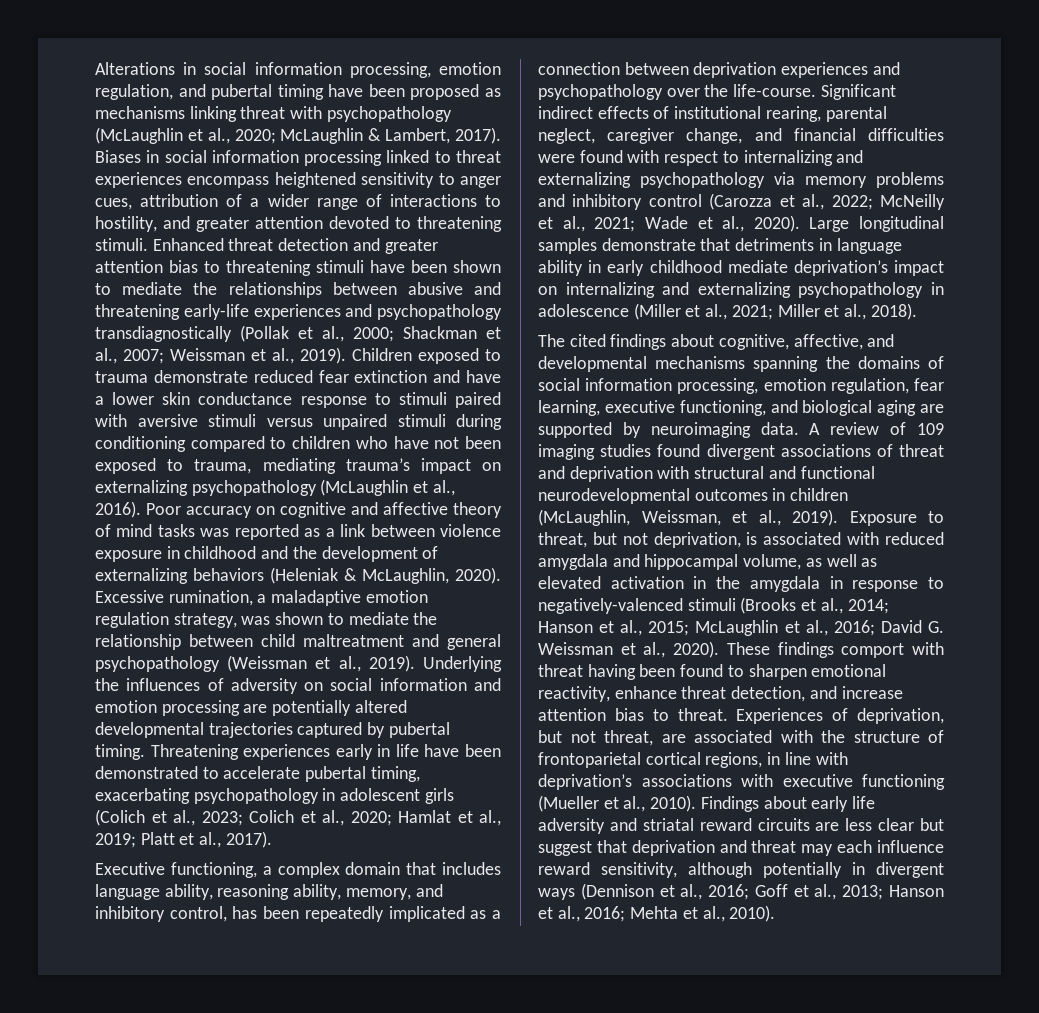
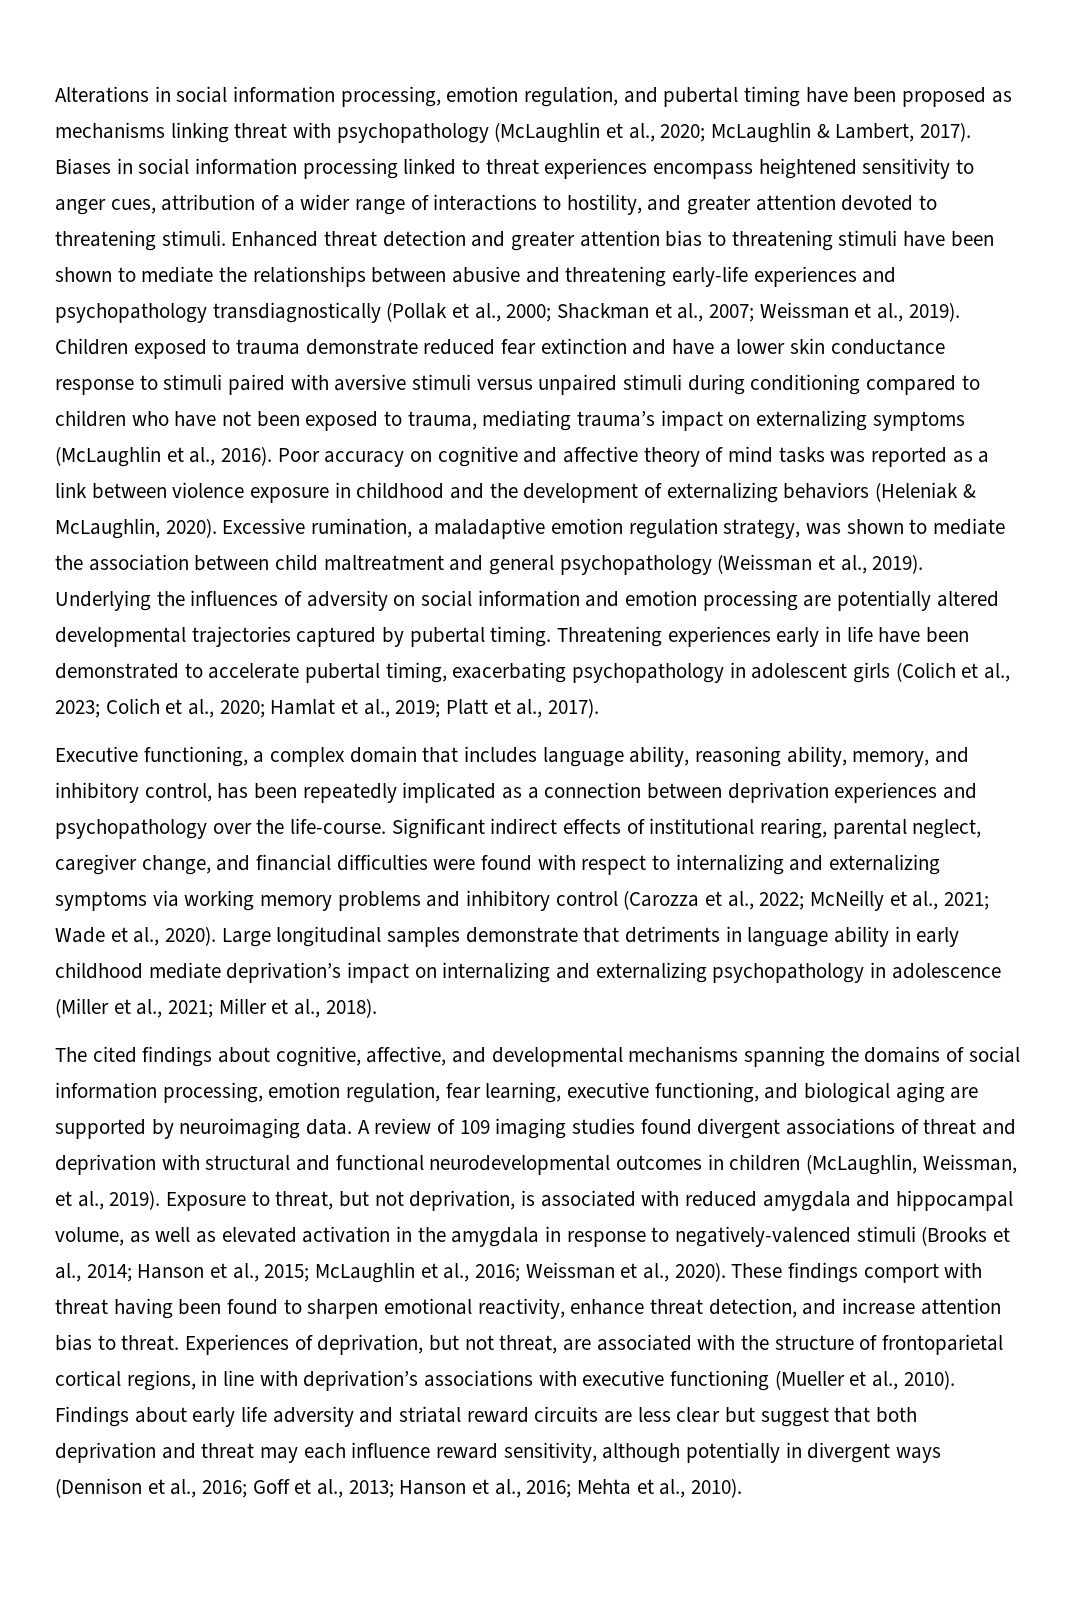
- Children exposed to trauma demonstrate reduced fear extinction and have a lower skin conductance response to stimuli paired with aversive stimuli versus unpaired stimuli during conditioning compared to children who have not been exposed to trauma, mediating trauma’s impact on externalizing psychopathology (McLaughlin et al., 2016).
+ Children exposed to trauma demonstrate reduced fear extinction and have a lower skin conductance response to stimuli paired with aversive stimuli versus unpaired stimuli during conditioning compared to children who have not been exposed to trauma, mediating trauma’s impact on externalizing symptoms (McLaughlin et al., 2016).
- Excessive rumination, a maladaptive emotion regulation strategy, was shown to mediate the relationship between child maltreatment and general psychopathology (Weissman et al., 2019).
+ Excessive rumination, a maladaptive emotion regulation strategy, was shown to mediate the association between child maltreatment and general psychopathology (Weissman et al., 2019).
- Significant indirect effects of institutional rearing, parental neglect, caregiver change, and financial difficulties were found with respect to internalizing and externalizing psychopathology via memory problems and inhibitory control (Carozza et al., 2022; McNeilly et al., 2021; Wade et al., 2020).
+ Significant indirect effects of institutional rearing, parental neglect, caregiver change, and financial difficulties were found with respect to internalizing and externalizing symptoms via working memory problems and inhibitory control (Carozza et al., 2022; McNeilly et al., 2021; Wade et al., 2020).
- Exposure to threat, but not deprivation, is associated with reduced amygdala and hippocampal volume, as well as elevated activation in the amygdala in response to negatively-valenced stimuli (Brooks et al., 2014; Hanson et al., 2015; McLaughlin et al., 2016; David G. Weissman et al., 2020).
+ Exposure to threat, but not deprivation, is associated with reduced amygdala and hippocampal volume, as well as elevated activation in the amygdala in response to negatively-valenced stimuli (Brooks et al., 2014; Hanson et al., 2015; McLaughlin et al., 2016; Weissman et al., 2020).
- Findings about early life adversity and striatal reward circuits are less clear but suggest that deprivation and threat may each influence reward sensitivity, although potentially in divergent ways (Dennison et al., 2016; Goff et al., 2013; Hanson et al., 2016; Mehta et al., 2010).
+ Findings about early life adversity and striatal reward circuits are less clear but suggest that both deprivation and threat may each influence reward sensitivity, although potentially in divergent ways (Dennison et al., 2016; Goff et al., 2013; Hanson et al., 2016; Mehta et al., 2010).

